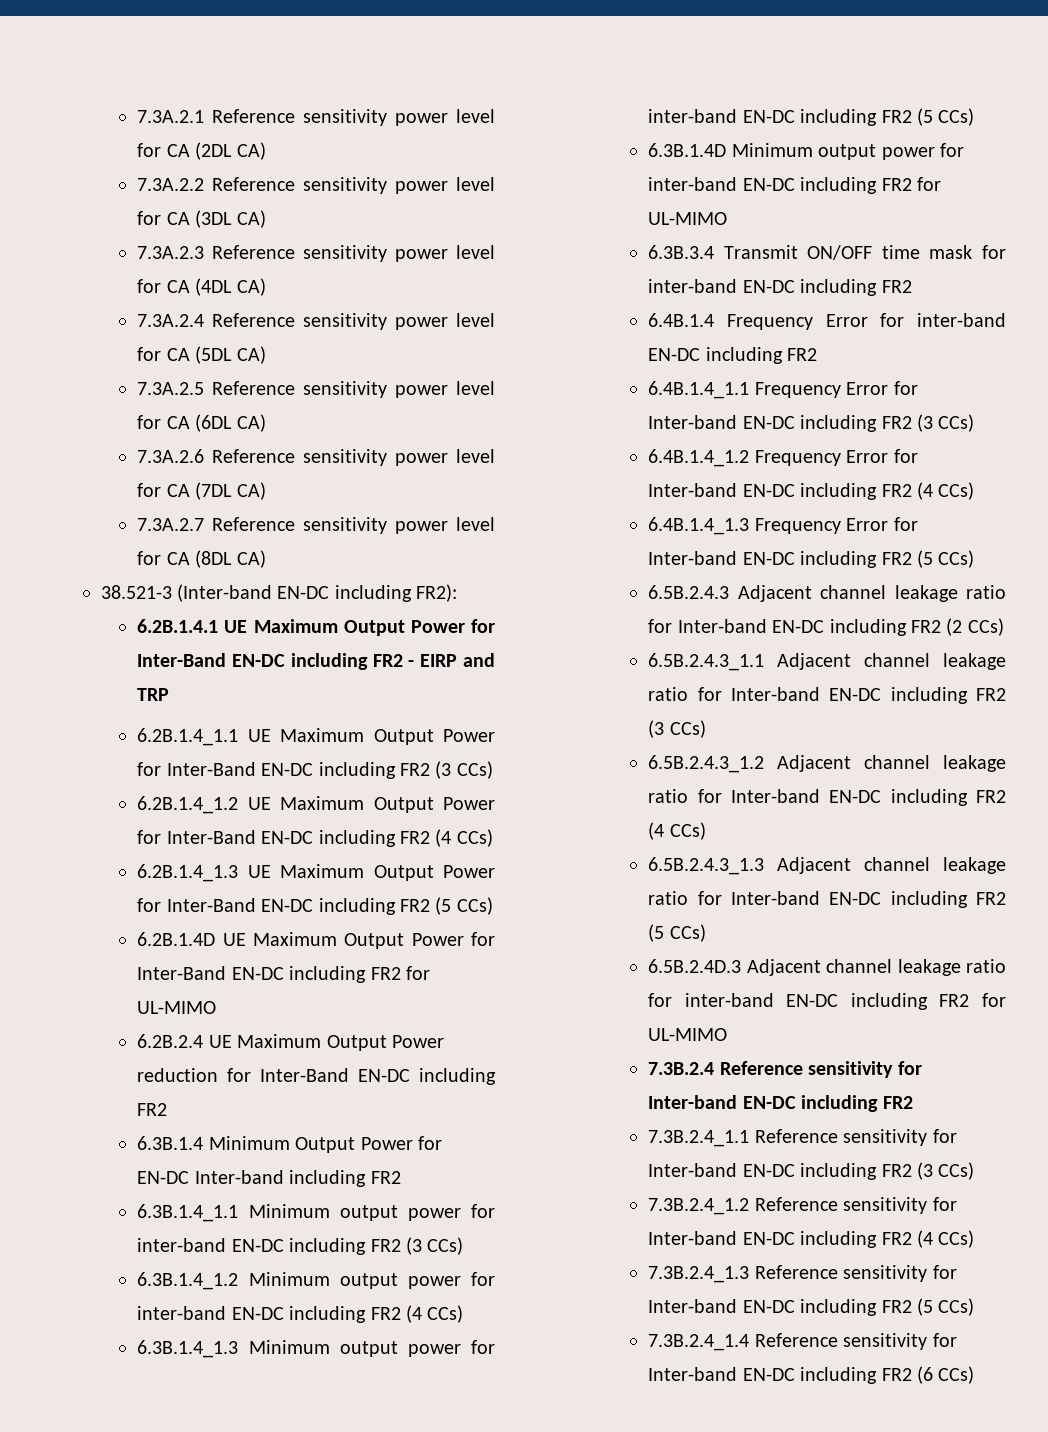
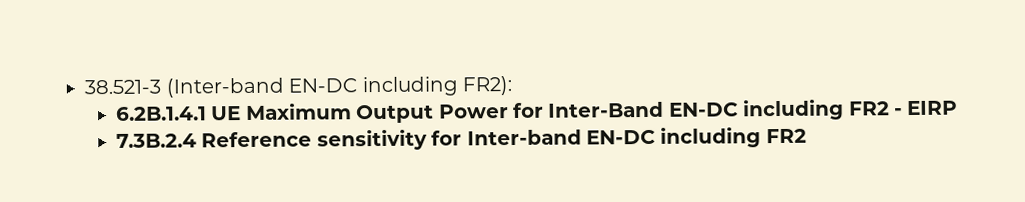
- 7.3A.2.1 Reference sensitivity power level for CA (2DL CA)
- 7.3A.2.2 Reference sensitivity power level for CA (3DL CA)
- 7.3A.2.3 Reference sensitivity power level for CA (4DL CA)
- 7.3A.2.4 Reference sensitivity power level for CA (5DL CA)
- 7.3A.2.5 Reference sensitivity power level for CA (6DL CA)
- 7.3A.2.6 Reference sensitivity power level for CA (7DL CA)
- 7.3A.2.7 Reference sensitivity power level for CA (8DL CA)
- 6.2B.1.4.1 UE Maximum Output Power for Inter-Band EN-DC including FR2 - EIRP and TRP
- 6.2B.1.4_1.1 UE Maximum Output Power for Inter-Band EN-DC including FR2 (3 CCs)
- 6.2B.1.4_1.2 UE Maximum Output Power for Inter-Band EN-DC including FR2 (4 CCs)
- 6.2B.1.4_1.3 UE Maximum Output Power for Inter-Band EN-DC including FR2 (5 CCs)
- 6.2B.1.4D UE Maximum Output Power for Inter-Band EN-DC including FR2 for UL-MIMO
- 6.2B.2.4 UE Maximum Output Power reduction for Inter-Band EN-DC including FR2
- 6.3B.1.4 Minimum Output Power for EN-DC Inter-band including FR2
- 6.3B.1.4_1.1 Minimum output power for inter-band EN-DC including FR2 (3 CCs)
- 6.3B.1.4_1.2 Minimum output power for inter-band EN-DC including FR2 (4 CCs)
- 6.3B.1.4_1.3 Minimum output power for inter-band EN-DC including FR2 (5 CCs)
- 6.3B.1.4D Minimum output power for inter-band EN-DC including FR2 for UL-MIMO
- 6.3B.3.4 Transmit ON/OFF time mask for inter-band EN-DC including FR2
- 6.4B.1.4 Frequency Error for inter-band EN-DC including FR2
- 6.4B.1.4_1.1 Frequency Error for Inter-band EN-DC including FR2 (3 CCs)
- 6.4B.1.4_1.2 Frequency Error for Inter-band EN-DC including FR2 (4 CCs)
- 6.4B.1.4_1.3 Frequency Error for Inter-band EN-DC including FR2 (5 CCs)
- 6.5B.2.4.3 Adjacent channel leakage ratio for Inter-band EN-DC including FR2 (2 CCs)
- 6.5B.2.4.3_1.1 Adjacent channel leakage ratio for Inter-band EN-DC including FR2 (3 CCs)
- 6.5B.2.4.3_1.2 Adjacent channel leakage ratio for Inter-band EN-DC including FR2 (4 CCs)
- 6.5B.2.4.3_1.3 Adjacent channel leakage ratio for Inter-band EN-DC including FR2 (5 CCs)
- 6.5B.2.4D.3 Adjacent channel leakage ratio for inter-band EN-DC including FR2 for UL-MIMO
+ 6.2B.1.4.1 UE Maximum Output Power for Inter-Band EN-DC including FR2 - EIRP
- 7.3B.2.4_1.1 Reference sensitivity for Inter-band EN-DC including FR2 (3 CCs)
- 7.3B.2.4_1.2 Reference sensitivity for Inter-band EN-DC including FR2 (4 CCs)
- 7.3B.2.4_1.3 Reference sensitivity for Inter-band EN-DC including FR2 (5 CCs)
- 7.3B.2.4_1.4 Reference sensitivity for Inter-band EN-DC including FR2 (6 CCs)

